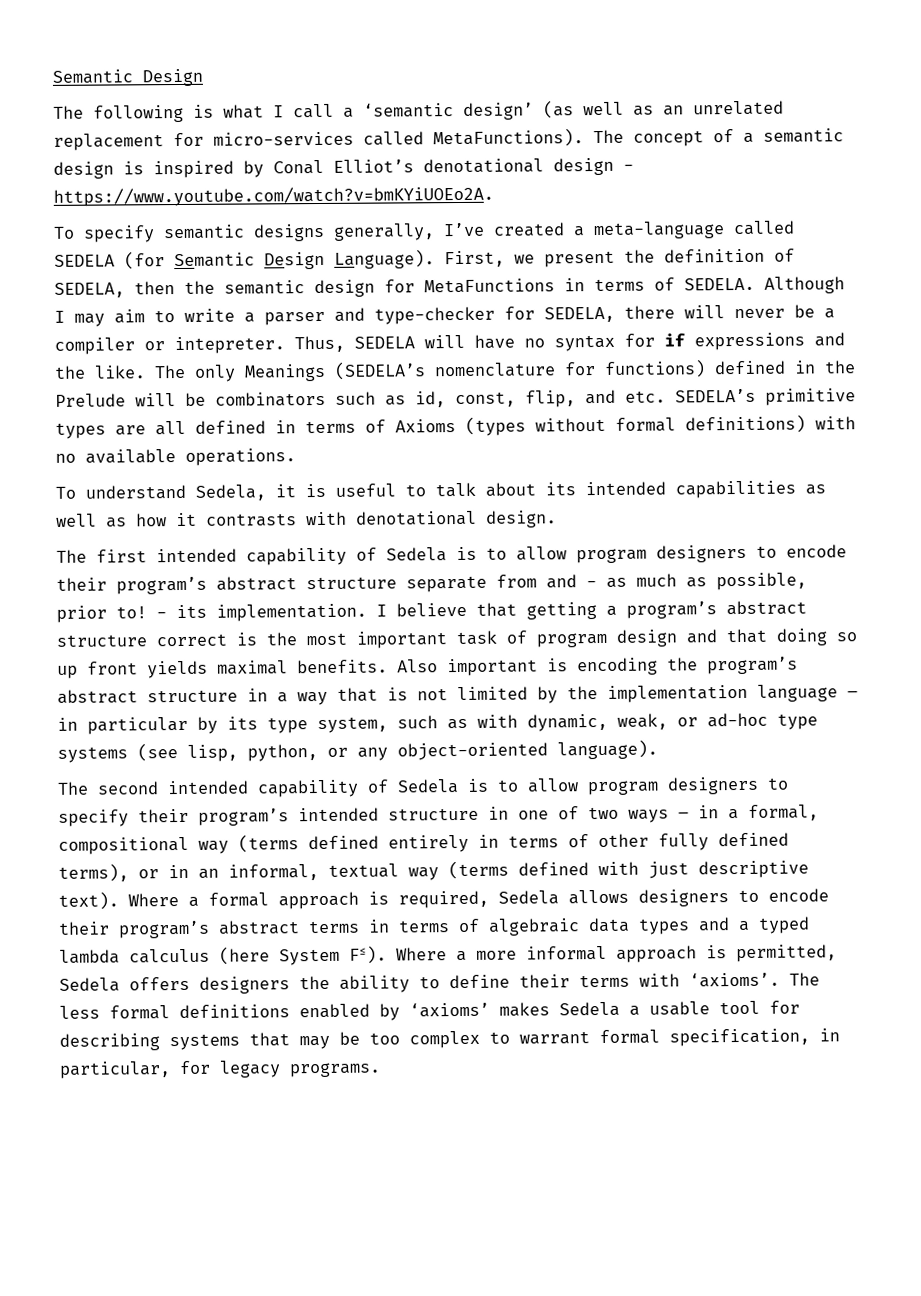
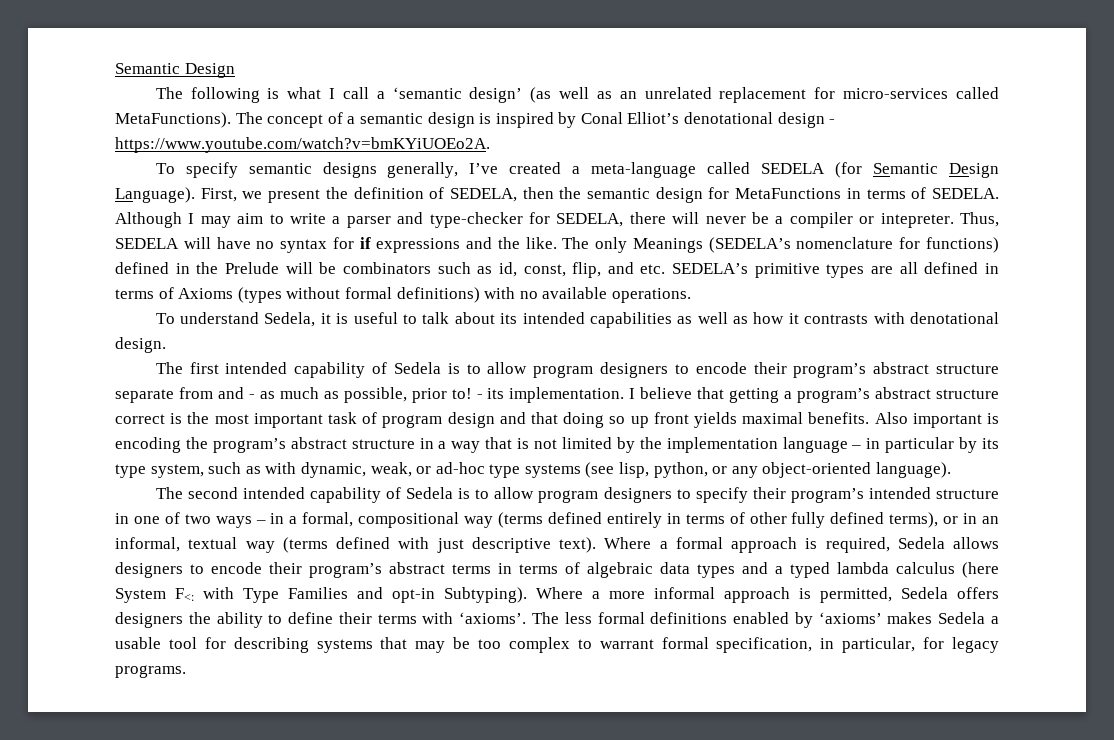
- Where a formal approach is required, Sedela allows designers to encode their program’s abstract terms in terms of algebraic data types and a typed lambda calculus (here System F≤). Where a more informal approach is permitted, Sedela offers designers the ability to define their terms with ‘axioms’.
+ Where a formal approach is required, Sedela allows designers to encode their program’s abstract terms in terms of algebraic data types and a typed lambda calculus (here System F<: with Type Families and opt-in Subtyping). Where a more informal approach is permitted, Sedela offers designers the ability to define their terms with ‘axioms’.

